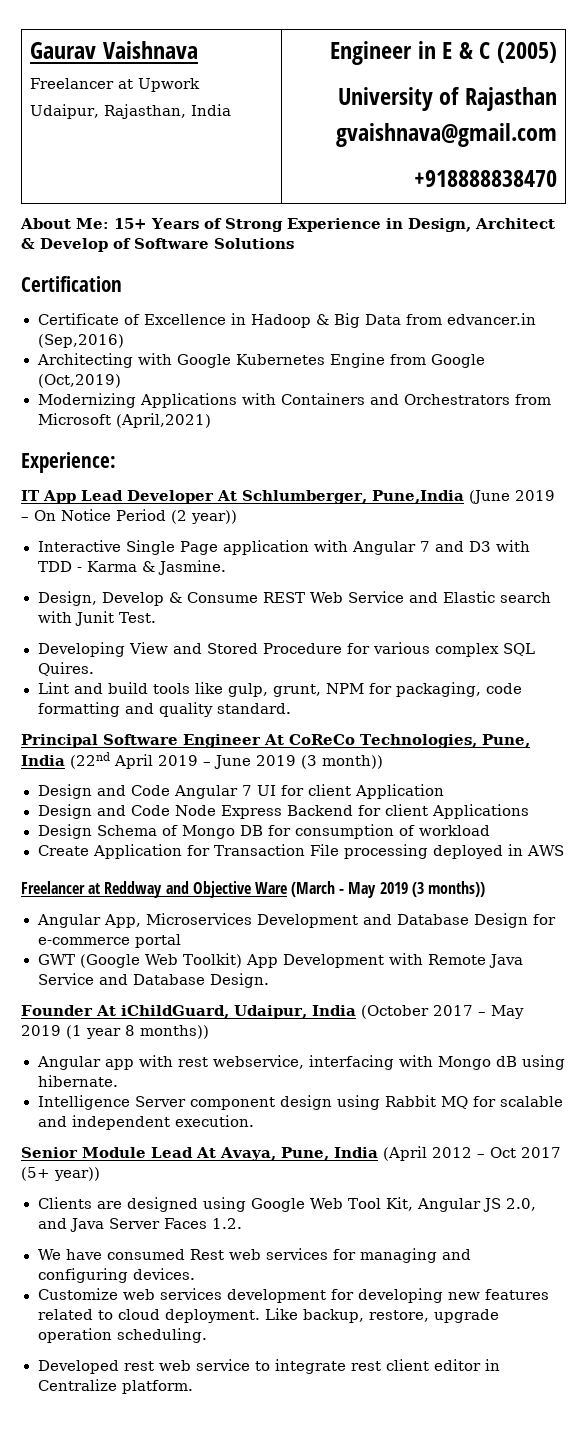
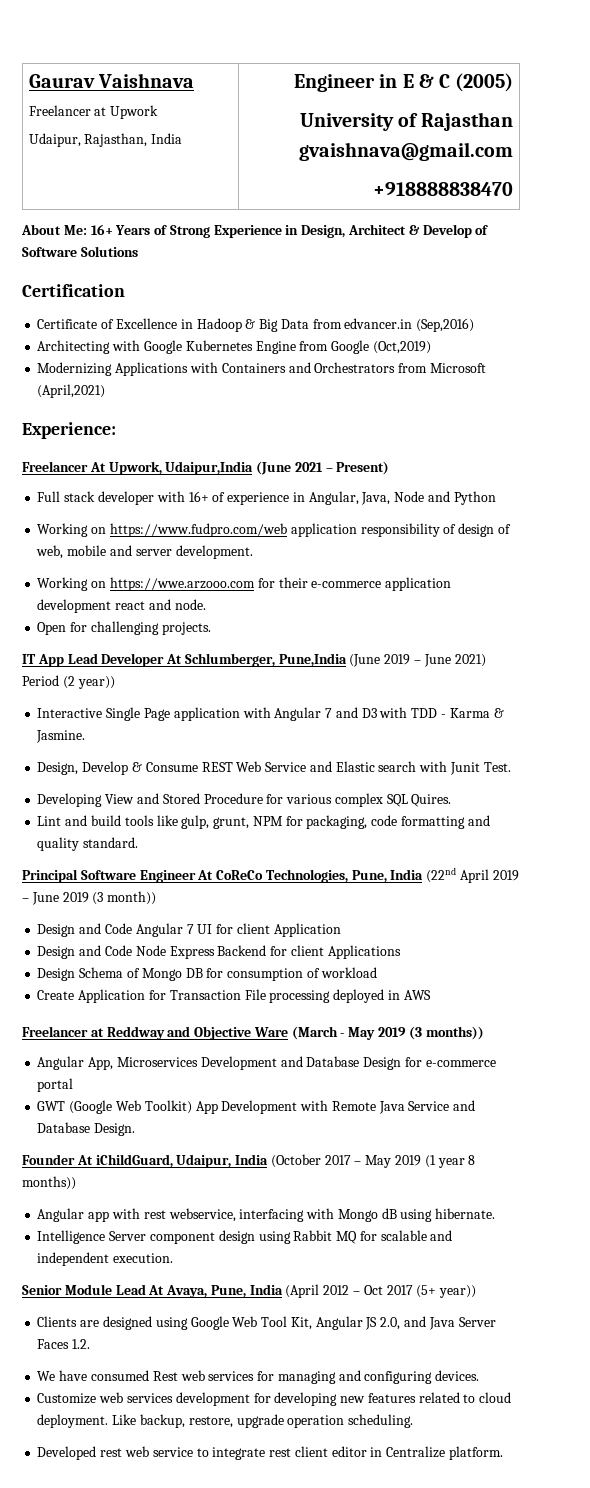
- About Me: 15+ Years of Strong Experience in Design, Architect & Develop of Software Solutions
+ About Me: 16+ Years of Strong Experience in Design, Architect & Develop of Software Solutions
+ Freelancer At Upwork, Udaipur,India (June 2021 – Present)
+ Full stack developer with 16+ of experience in Angular, Java, Node and Python
+ Working on https://www.fudpro.com/web application responsibility of design of web, mobile and server development.
+ Working on https://wwe.arzooo.com for their e-commerce application development react and node.
+ Open for challenging projects.
- IT App Lead Developer At Schlumberger, Pune,India (June 2019 – On Notice Period (2 year))
+ IT App Lead Developer At Schlumberger, Pune,India (June 2019 – June 2021) Period (2 year))

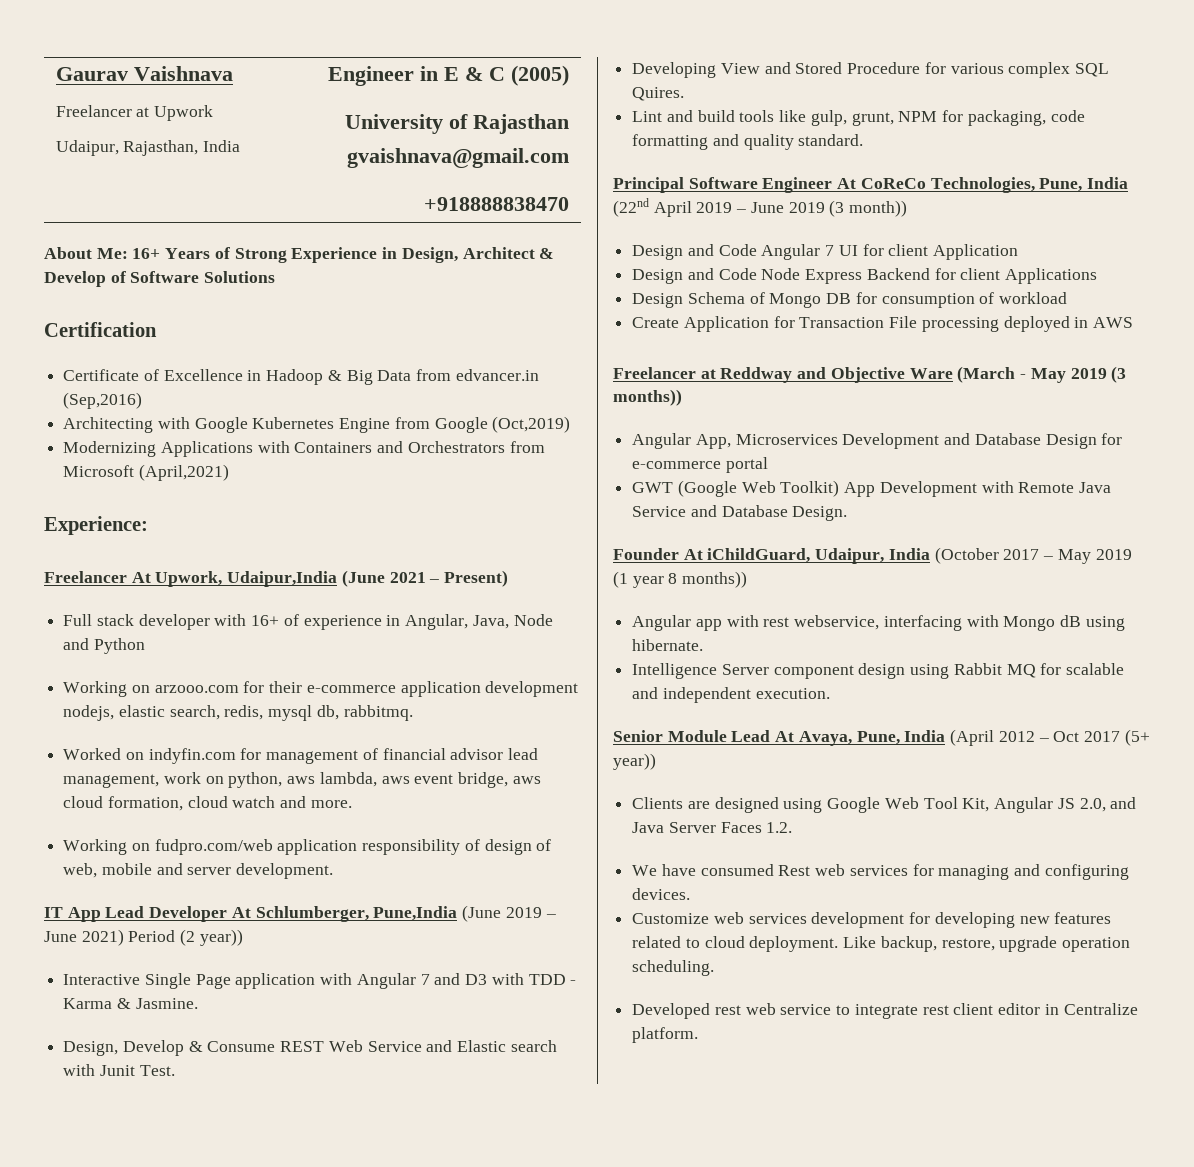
- Working on https://www.fudpro.com/web application responsibility of design of web, mobile and server development.
+ Working on arzooo.com for their e-commerce application development nodejs, elastic search, redis, mysql db, rabbitmq.
+ Worked on indyfin.com for management of financial advisor lead management, work on python, aws lambda, aws event bridge, aws cloud formation, cloud watch and more.
+ Working on fudpro.com/web application responsibility of design of web, mobile and server development.
- Working on https://wwe.arzooo.com for their e-commerce application development react and node.
- Open for challenging projects.

